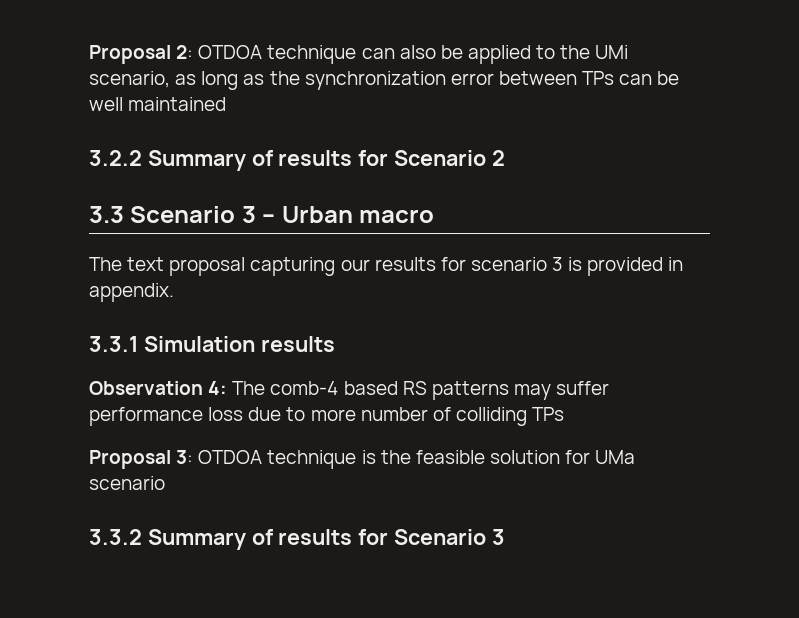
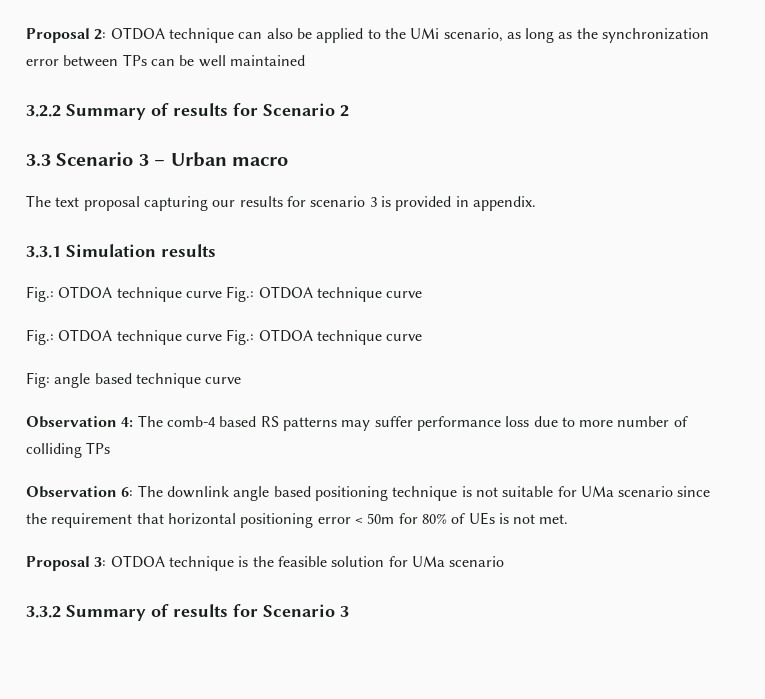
  3.3.1 Simulation results
+ Fig.: OTDOA technique curve Fig.: OTDOA technique curve
+ Fig.: OTDOA technique curve Fig.: OTDOA technique curve
+ Fig: angle based technique curve
+ Observation 6: The downlink angle based positioning technique is not suitable for UMa scenario since the requirement that horizontal positioning error < 50m for 80% of UEs is not met.

